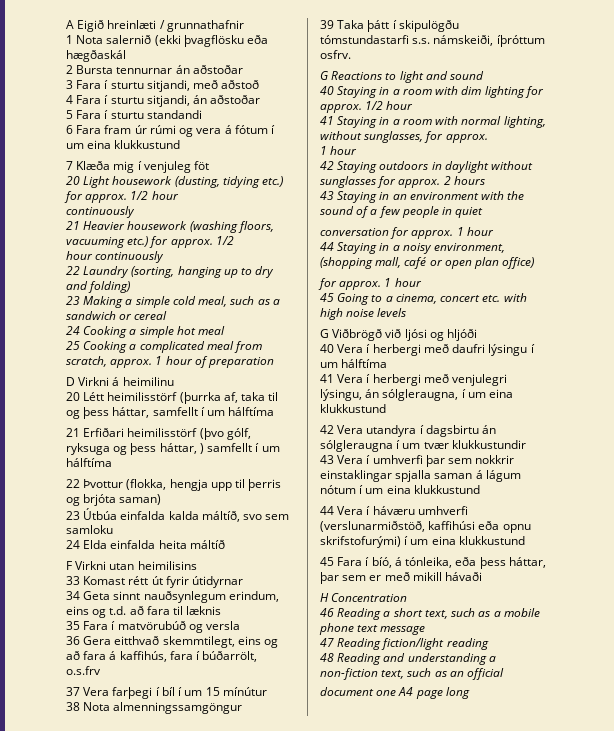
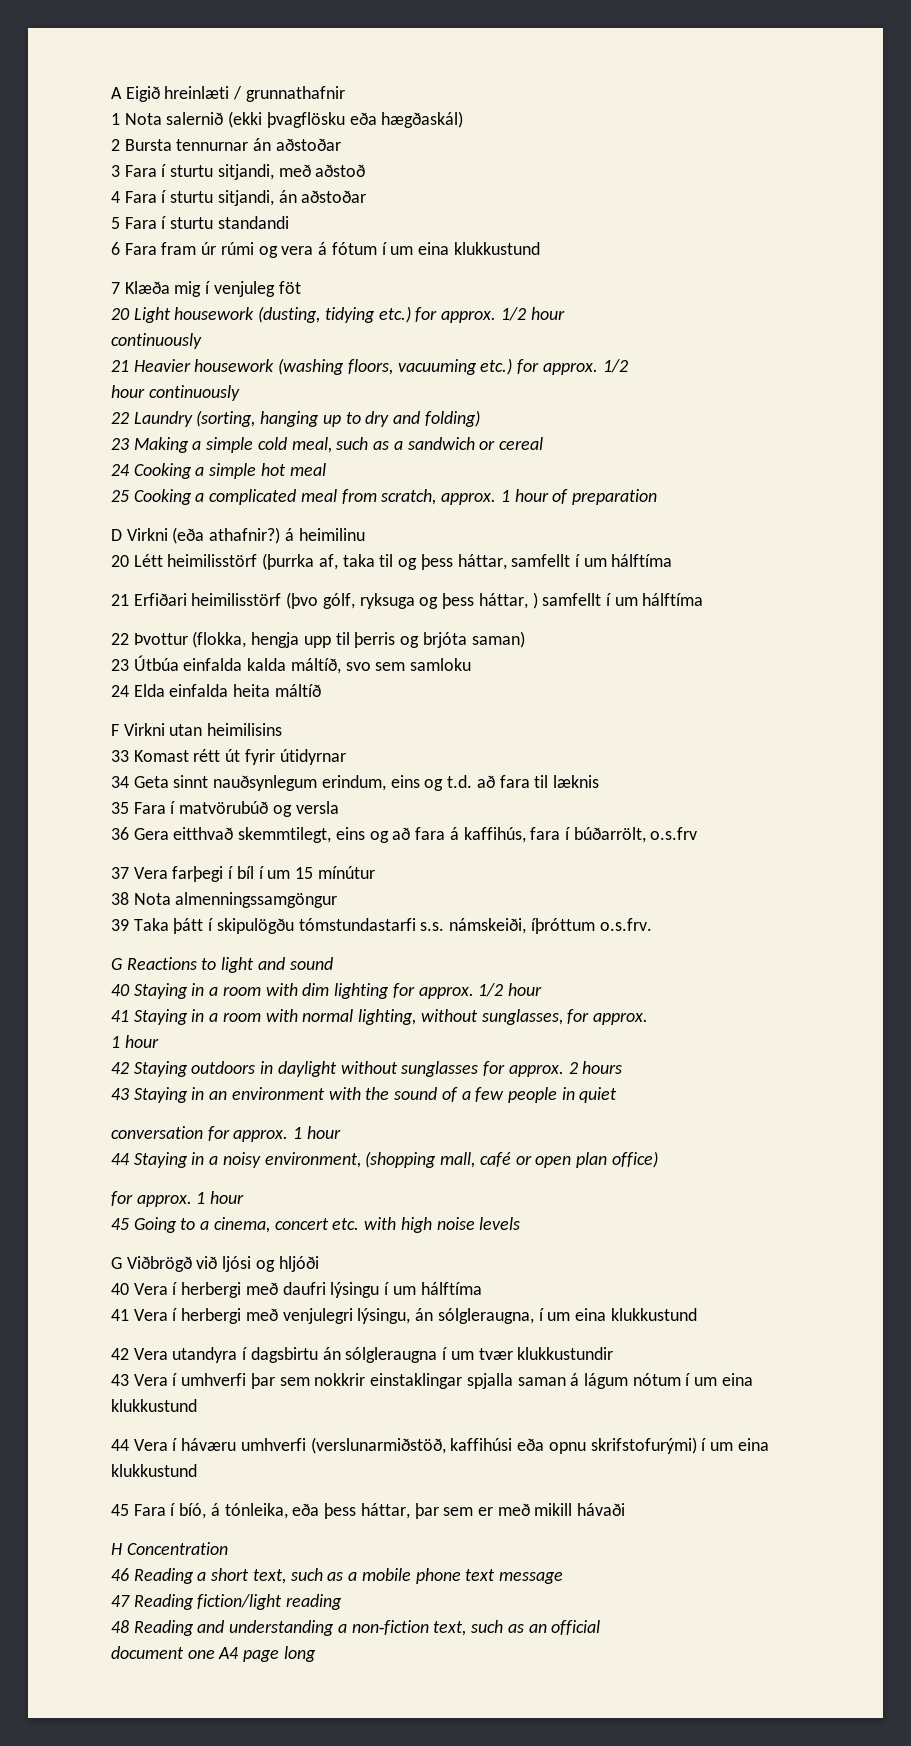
- 1 Nota salernið (ekki þvagflösku eða hægðaskál
+ 1 Nota salernið (ekki þvagflösku eða hægðaskál)
- D Virkni á heimilinu
+ D Virkni (eða athafnir?) á heimilinu
- 39 Taka þátt í skipulögðu tómstundastarfi s.s. námskeiði, íþróttum osfrv.
+ 39 Taka þátt í skipulögðu tómstundastarfi s.s. námskeiði, íþróttum o.s.frv.

